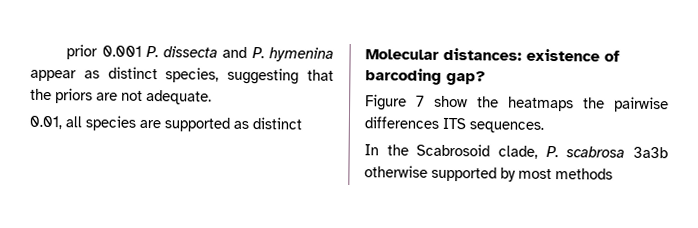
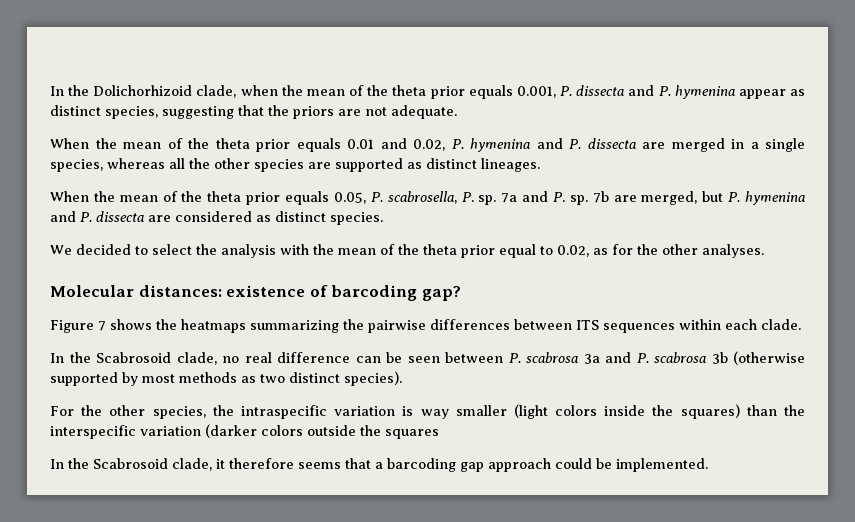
- prior 0.001 P. dissecta and P. hymenina appear as distinct species, suggesting that the priors are not adequate.
+ In the Dolichorhizoid clade, when the mean of the theta prior equals 0.001, P. dissecta and P. hymenina appear as distinct species, suggesting that the priors are not adequate.
- 0.01, all species are supported as distinct
+ When the mean of the theta prior equals 0.01 and 0.02, P. hymenina and P. dissecta are merged in a single species, whereas all the other species are supported as distinct lineages.
+ When the mean of the theta prior equals 0.05, P. scabrosella, P. sp. 7a and P. sp. 7b are merged, but P. hymenina and P. dissecta are considered as distinct species.
+ We decided to select the analysis with the mean of the theta prior equal to 0.02, as for the other analyses.
- Figure 7 show the heatmaps the pairwise differences ITS sequences.
- In the Scabrosoid clade, P. scabrosa 3a3b otherwise supported by most methods
+ Figure 7 shows the heatmaps summarizing the pairwise differences between ITS sequences within each clade.
+ In the Scabrosoid clade, no real difference can be seen between P. scabrosa 3a and P. scabrosa 3b (otherwise supported by most methods as two distinct species).
+ For the other species, the intraspecific variation is way smaller (light colors inside the squares) than the interspecific variation (darker colors outside the squares
+ In the Scabrosoid clade, it therefore seems that a barcoding gap approach could be implemented.

